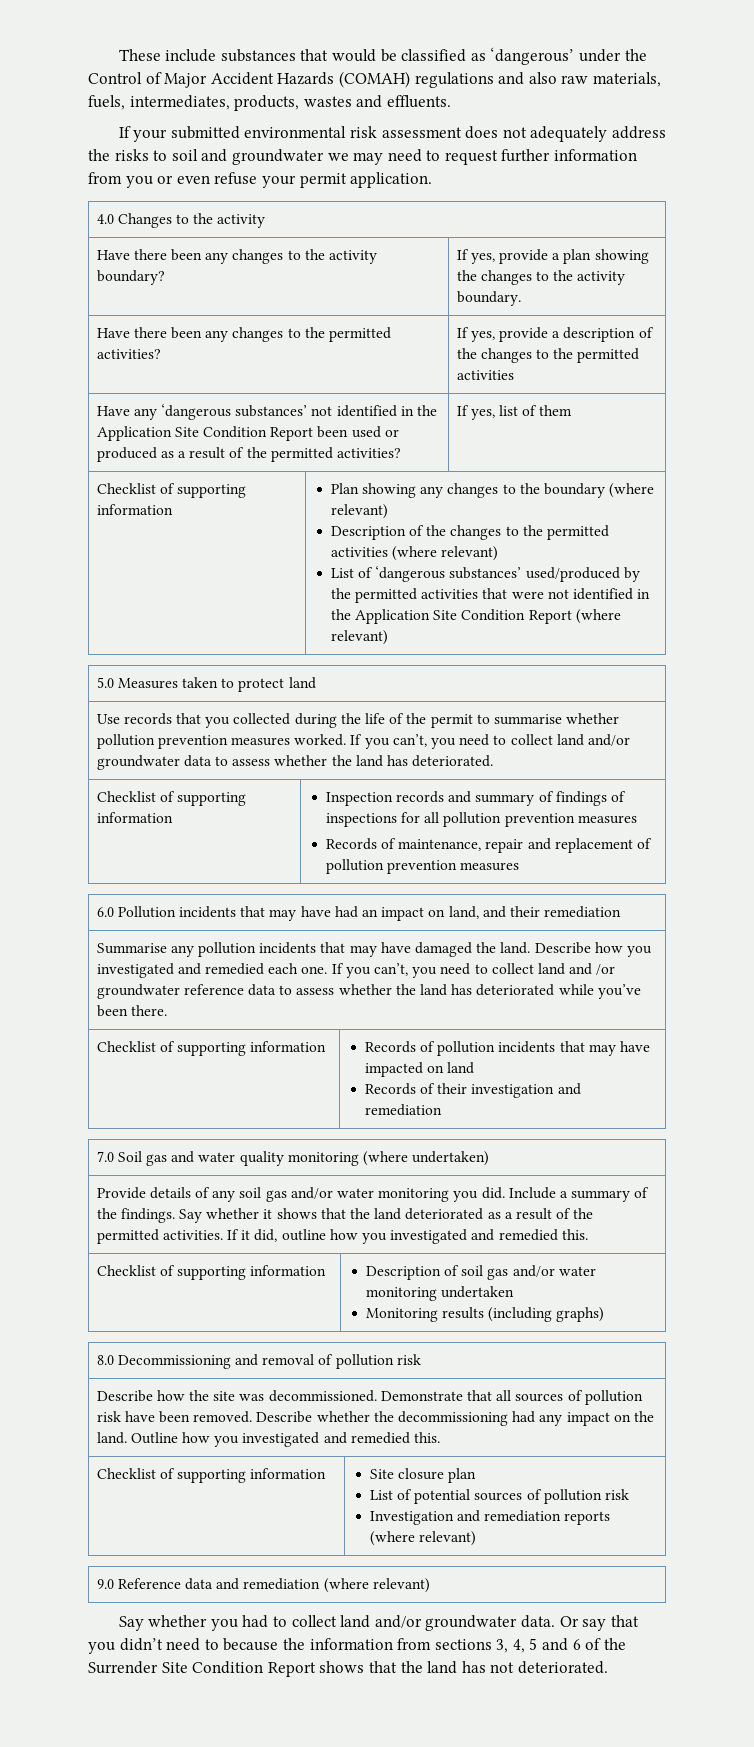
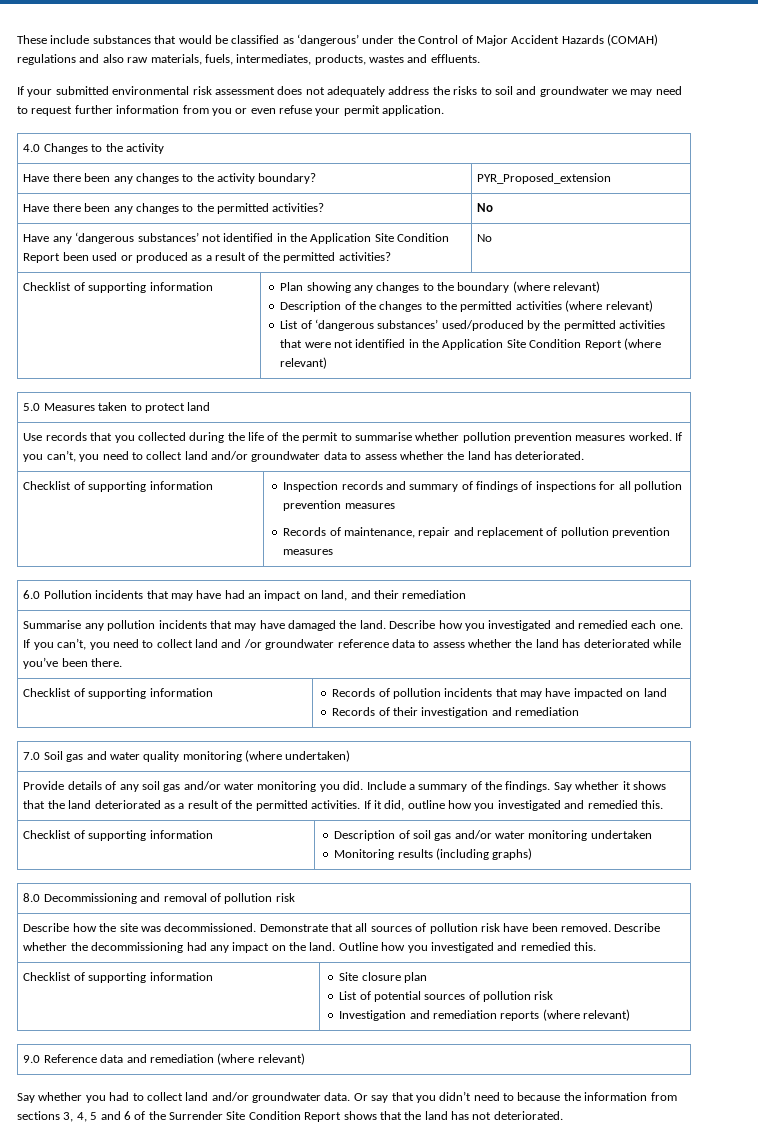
- Have there been any changes to the activity boundary? | If yes, provide a plan showing the changes to the activity boundary.
+ Have there been any changes to the activity boundary? | PYR_Proposed_extension
- Have there been any changes to the permitted activities? | If yes, provide a description of the changes to the permitted activities
+ Have there been any changes to the permitted activities? | No
- Have any ‘dangerous substances’ not identified in the Application Site Condition Report been used or produced as a result of the permitted activities? | If yes, list of them
+ Have any ‘dangerous substances’ not identified in the Application Site Condition Report been used or produced as a result of the permitted activities? | No

